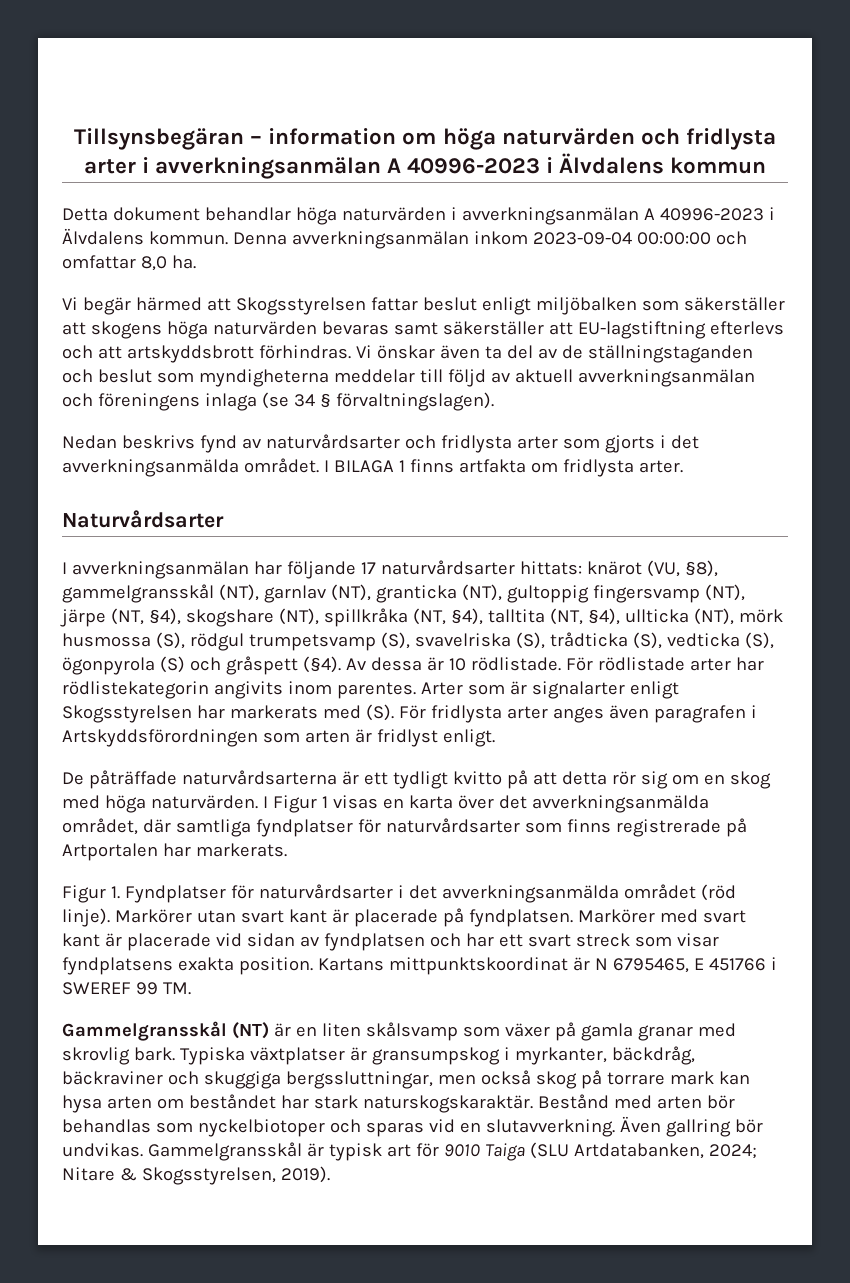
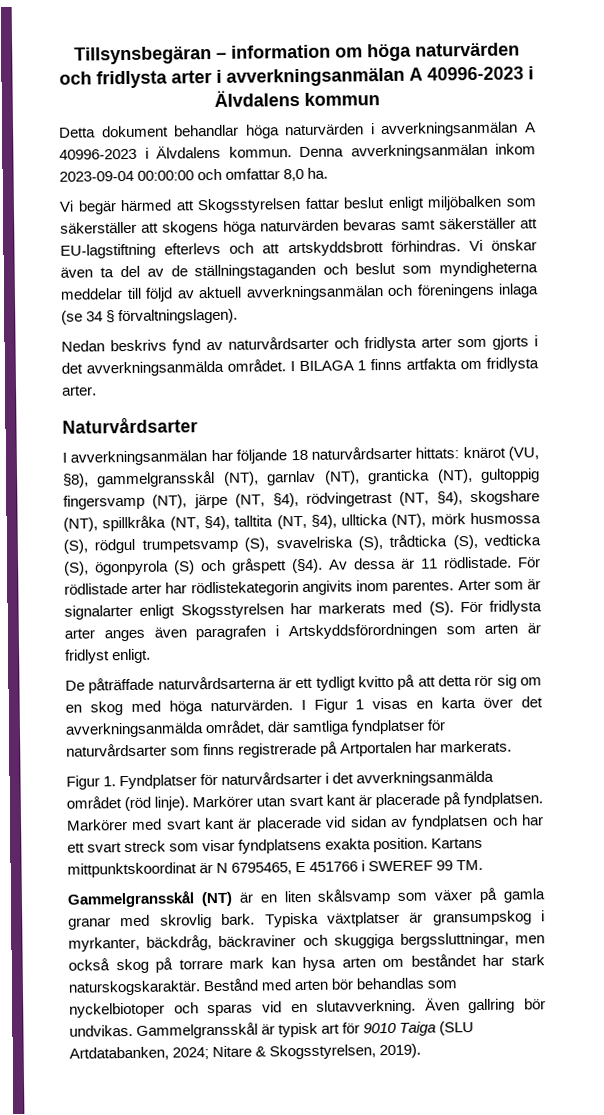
- I avverkningsanmälan har följande 17 naturvårdsarter hittats: knärot (VU, §8), gammelgransskål (NT), garnlav (NT), granticka (NT), gultoppig fingersvamp (NT), järpe (NT, §4), skogshare (NT), spillkråka (NT, §4), talltita (NT, §4), ullticka (NT), mörk husmossa (S), rödgul trumpetsvamp (S), svavelriska (S), trådticka (S), vedticka (S), ögonpyrola (S) och gråspett (§4).
+ I avverkningsanmälan har följande 18 naturvårdsarter hittats: knärot (VU, §8), gammelgransskål (NT), garnlav (NT), granticka (NT), gultoppig fingersvamp (NT), järpe (NT, §4), rödvingetrast (NT, §4), skogshare (NT), spillkråka (NT, §4), talltita (NT, §4), ullticka (NT), mörk husmossa (S), rödgul trumpetsvamp (S), svavelriska (S), trådticka (S), vedticka (S), ögonpyrola (S) och gråspett (§4).
- Av dessa är 10 rödlistade.
+ Av dessa är 11 rödlistade.

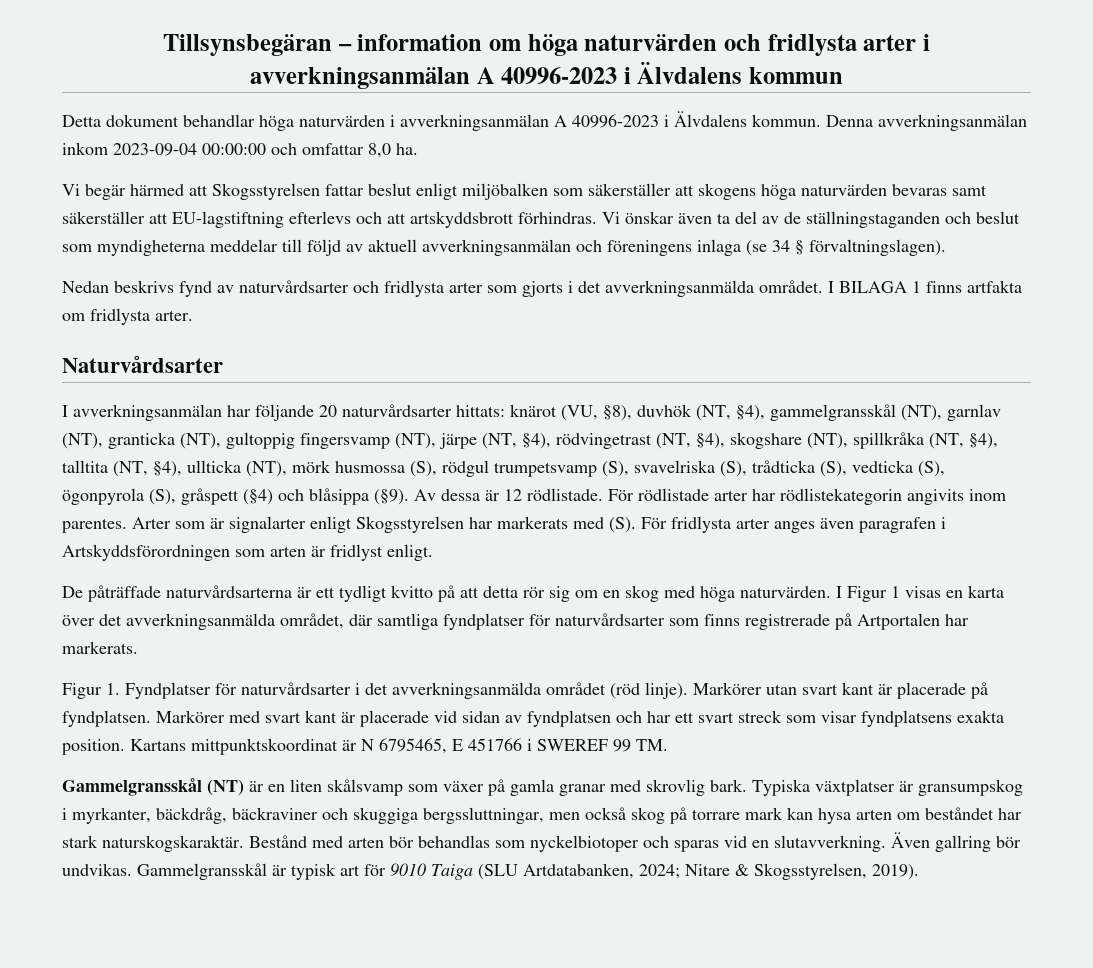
- I avverkningsanmälan har följande 18 naturvårdsarter hittats: knärot (VU, §8), gammelgransskål (NT), garnlav (NT), granticka (NT), gultoppig fingersvamp (NT), järpe (NT, §4), rödvingetrast (NT, §4), skogshare (NT), spillkråka (NT, §4), talltita (NT, §4), ullticka (NT), mörk husmossa (S), rödgul trumpetsvamp (S), svavelriska (S), trådticka (S), vedticka (S), ögonpyrola (S) och gråspett (§4).
+ I avverkningsanmälan har följande 20 naturvårdsarter hittats: knärot (VU, §8), duvhök (NT, §4), gammelgransskål (NT), garnlav (NT), granticka (NT), gultoppig fingersvamp (NT), järpe (NT, §4), rödvingetrast (NT, §4), skogshare (NT), spillkråka (NT, §4), talltita (NT, §4), ullticka (NT), mörk husmossa (S), rödgul trumpetsvamp (S), svavelriska (S), trådticka (S), vedticka (S), ögonpyrola (S), gråspett (§4) och blåsippa (§9).
- Av dessa är 11 rödlistade.
+ Av dessa är 12 rödlistade.

